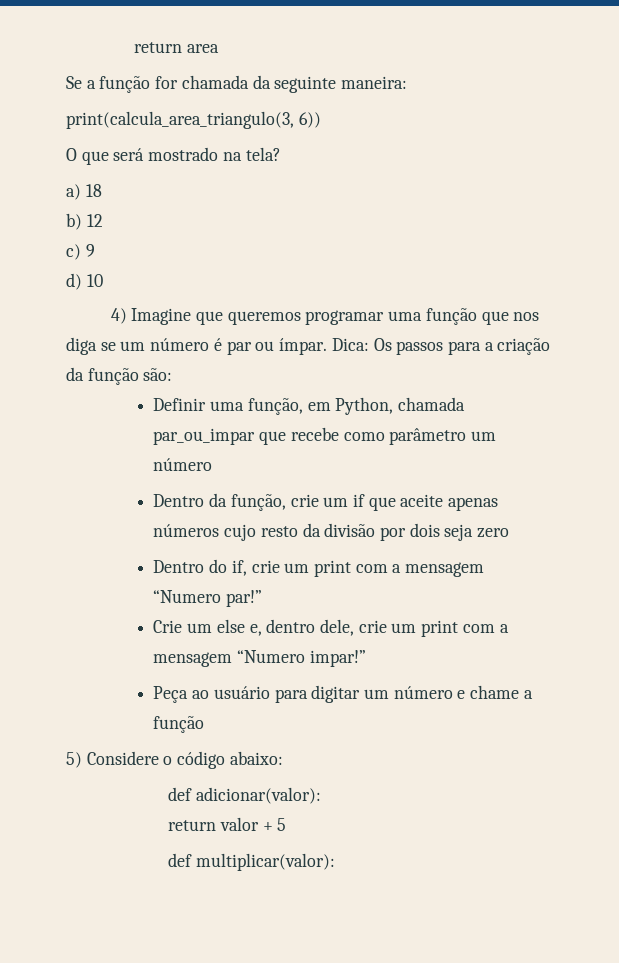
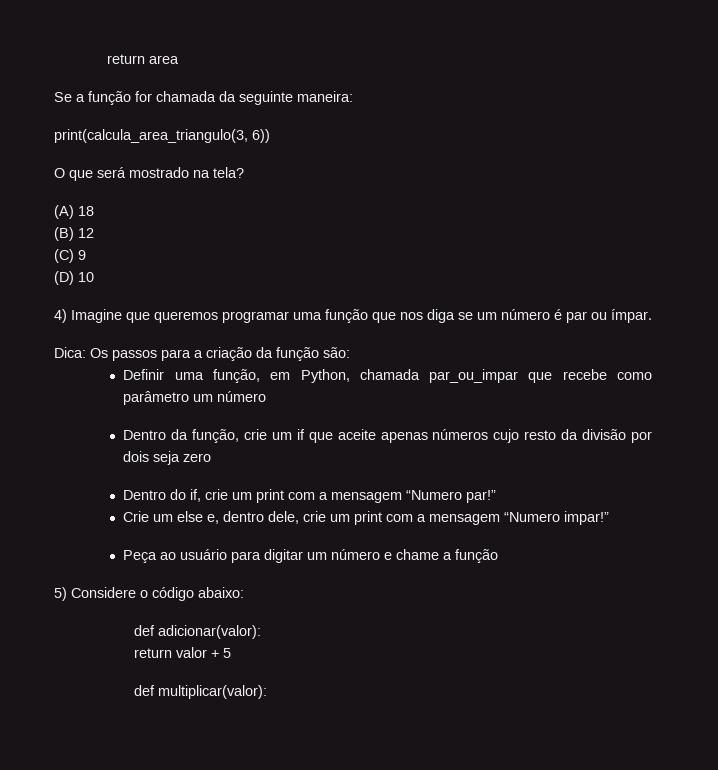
- a) 18
+ (A) 18
- b) 12
+ (B) 12
- c) 9
+ (C) 9
- d) 10
+ (D) 10
- 4) Imagine que queremos programar uma função que nos diga se um número é par ou ímpar. Dica: Os passos para a criação da função são:
+ 4) Imagine que queremos programar uma função que nos diga se um número é par ou ímpar.
+ Dica: Os passos para a criação da função são:

